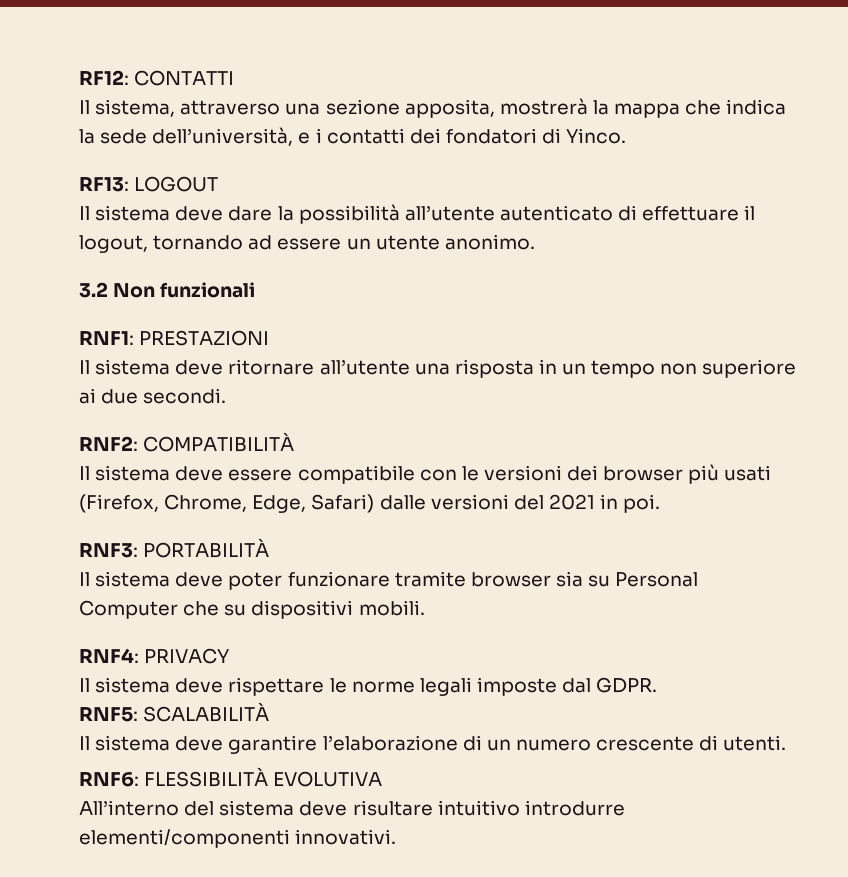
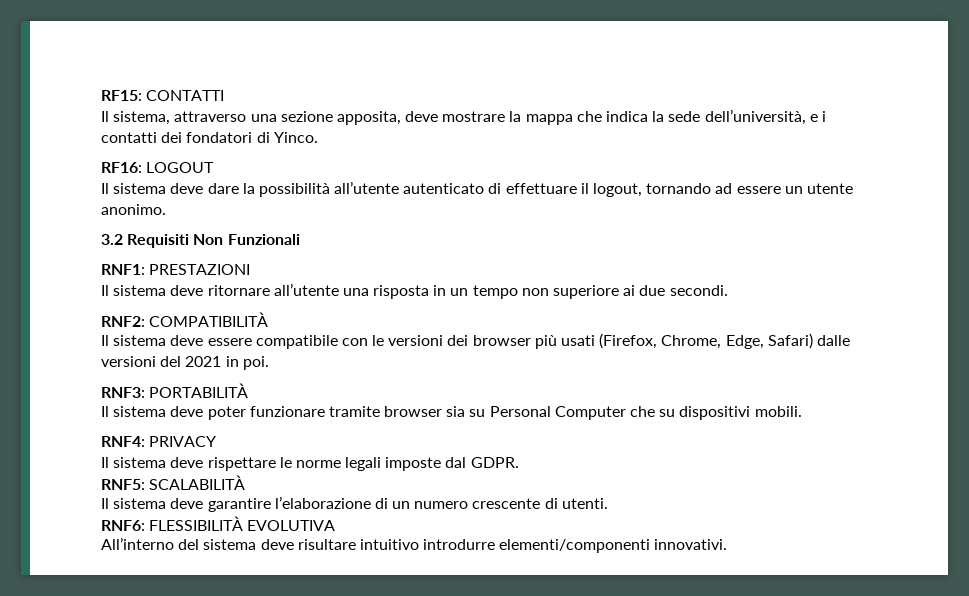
- RF12: CONTATTI
+ RF15: CONTATTI
- Il sistema, attraverso una sezione apposita, mostrerà la mappa che indica la sede dell’università, e i contatti dei fondatori di Yinco.
+ Il sistema, attraverso una sezione apposita, deve mostrare la mappa che indica la sede dell’università, e i contatti dei fondatori di Yinco.
- RF13: LOGOUT
+ RF16: LOGOUT
- 3.2 Non funzionali
+ 3.2 Requisiti Non Funzionali

